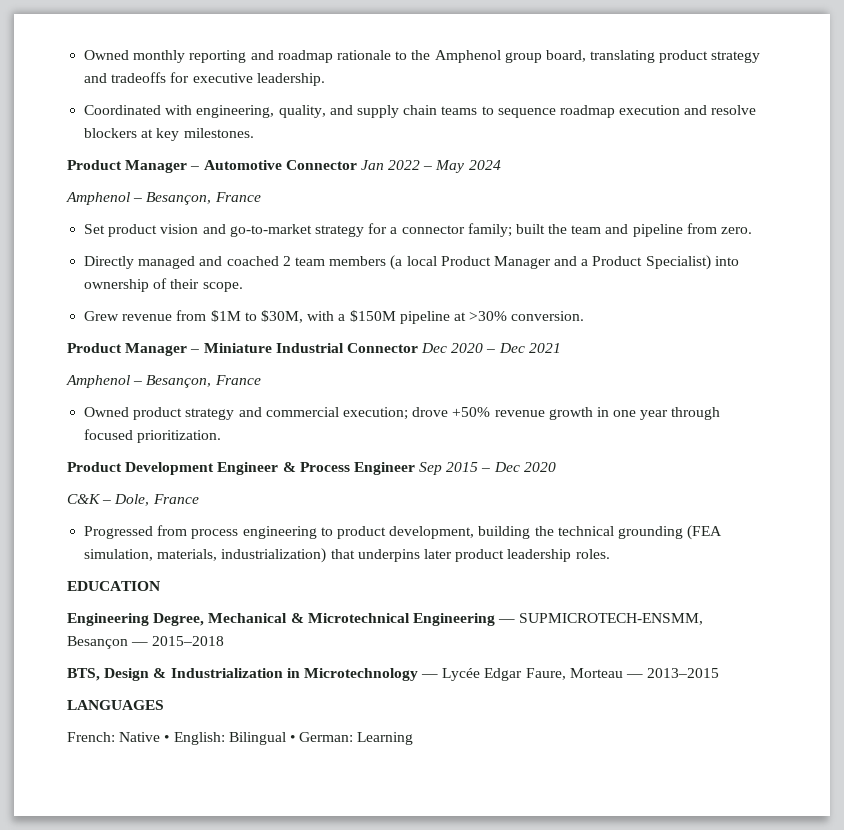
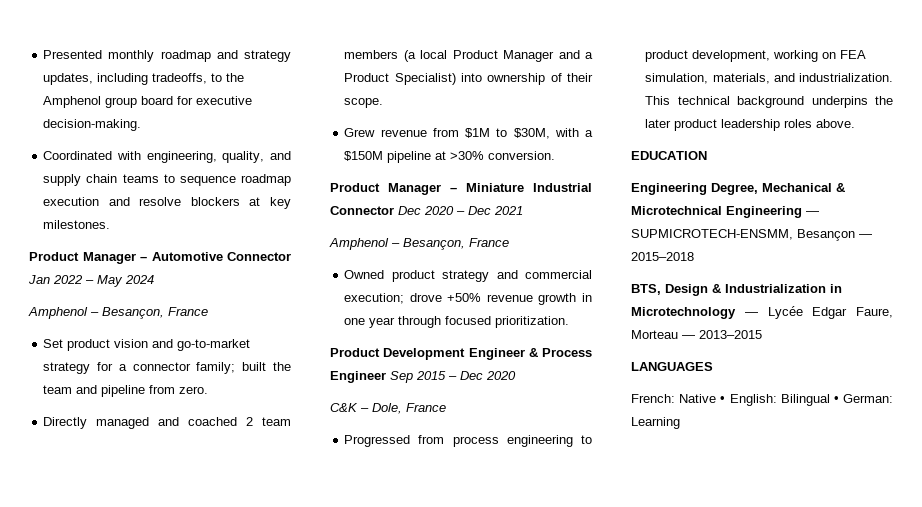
- Owned monthly reporting and roadmap rationale to the Amphenol group board, translating product strategy and tradeoffs for executive leadership.
+ Presented monthly roadmap and strategy updates, including tradeoffs, to the Amphenol group board for executive decision-making.
- Progressed from process engineering to product development, building the technical grounding (FEA simulation, materials, industrialization) that underpins later product leadership roles.
+ Progressed from process engineering to product development, working on FEA simulation, materials, and industrialization. This technical background underpins the later product leadership roles above.

